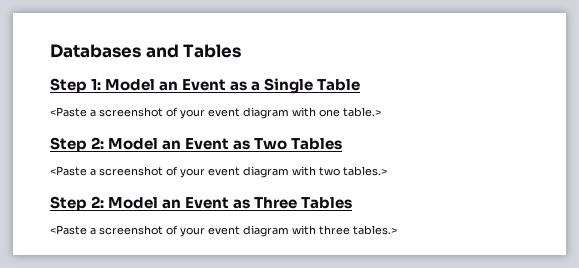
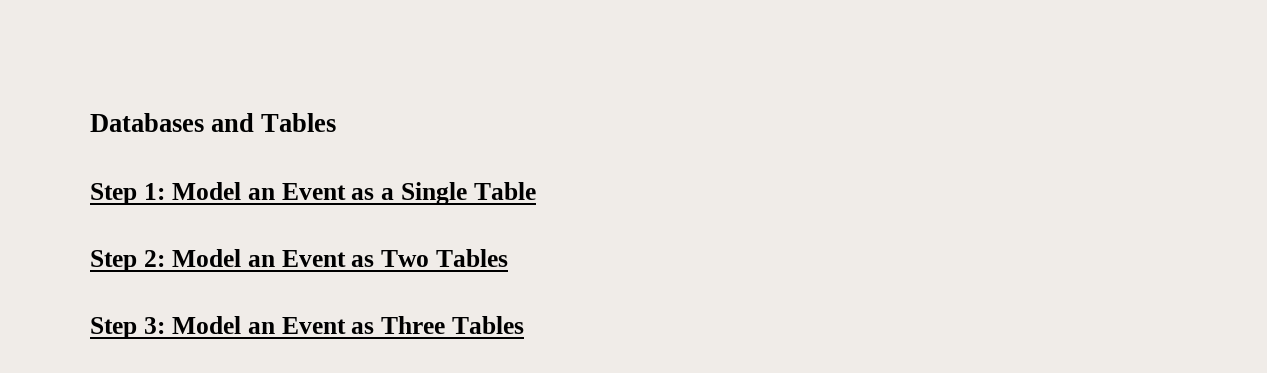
- <Paste a screenshot of your event diagram with one table.>
- <Paste a screenshot of your event diagram with two tables.>
- Step 2: Model an Event as Three Tables
+ Step 3: Model an Event as Three Tables
- <Paste a screenshot of your event diagram with three tables.>

